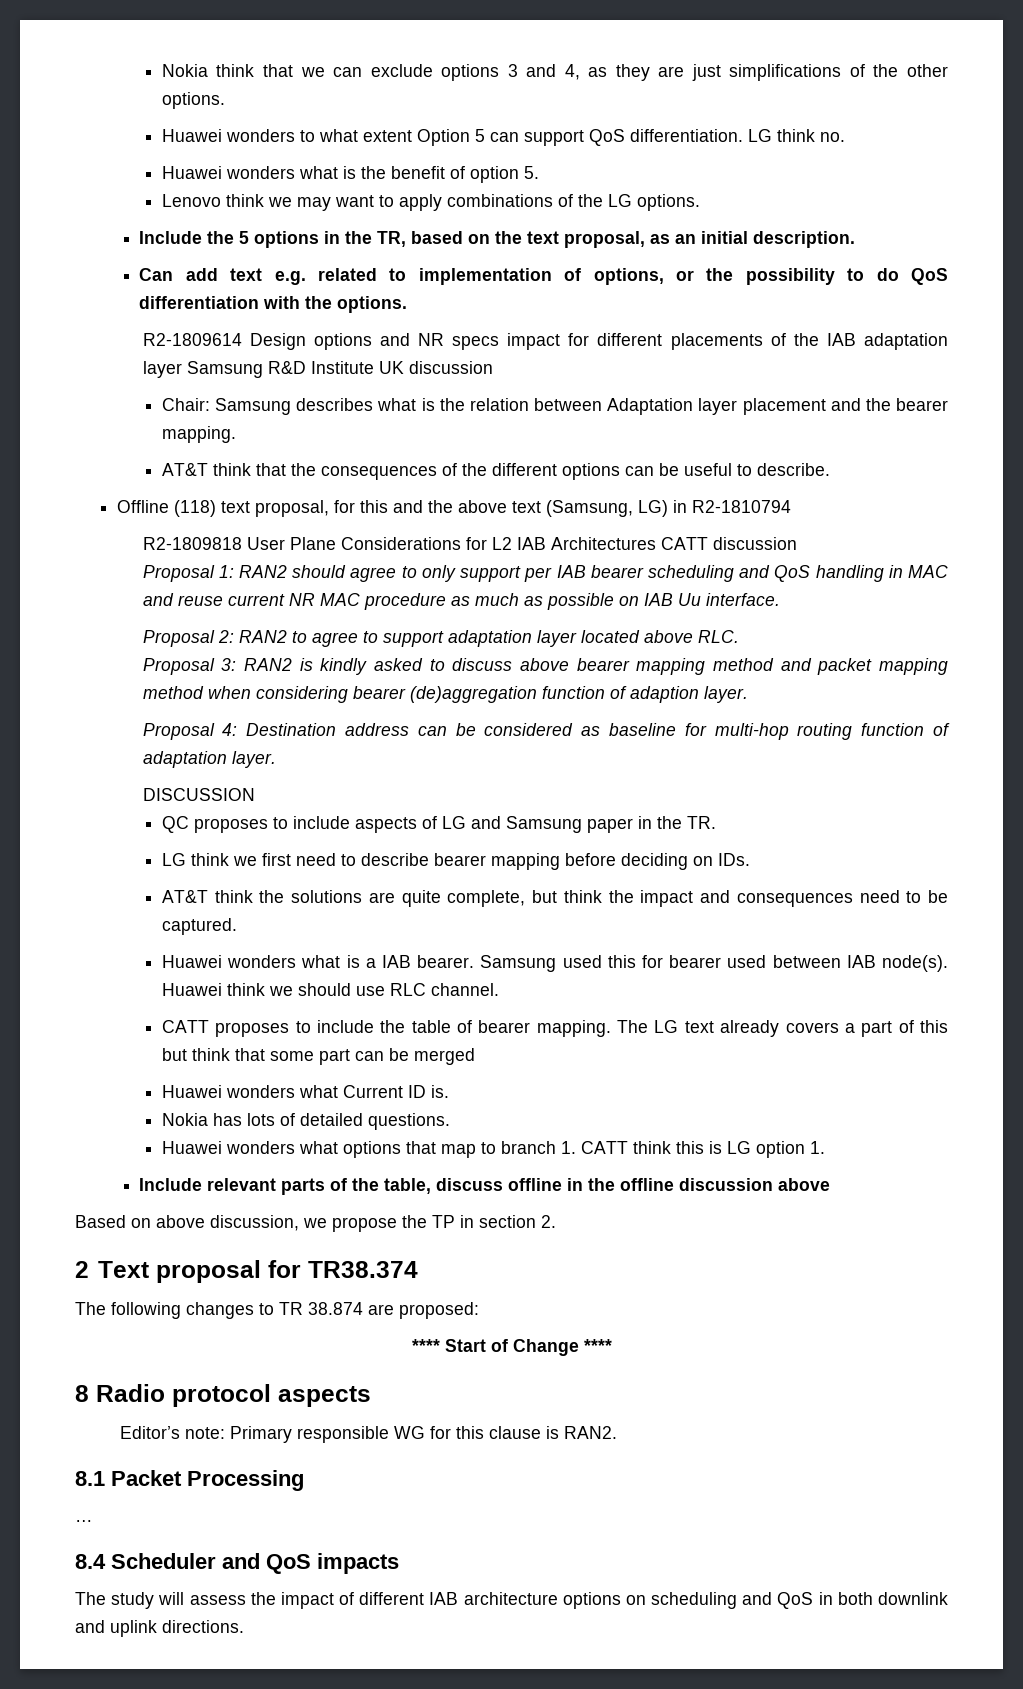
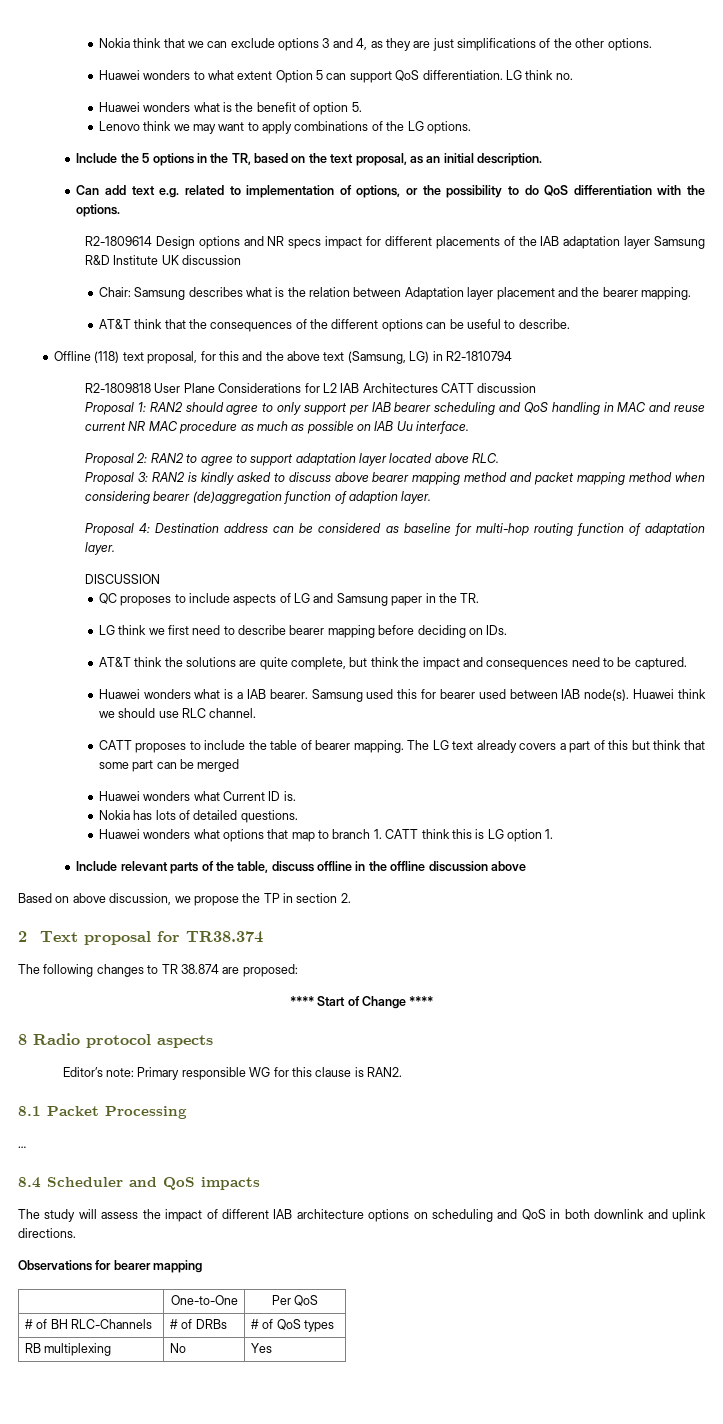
+ Observations for bearer mapping
+ | One-to-One | Per QoS
+ # of BH RLC-Channels | # of DRBs | # of QoS types
+ RB multiplexing | No | Yes

